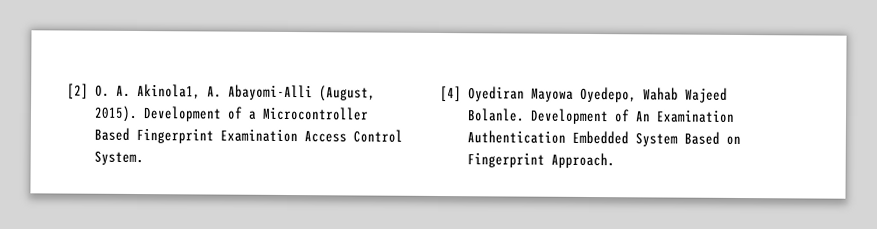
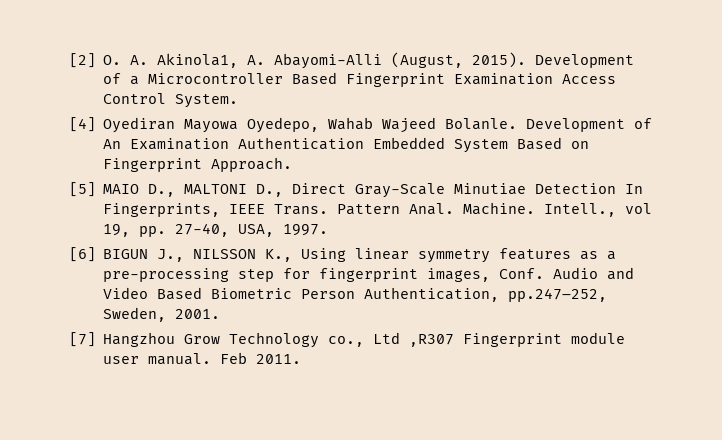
+ [5] MAIO D., MALTONI D., Direct Gray-Scale Minutiae Detection In Fingerprints, IEEE Trans. Pattern Anal. Machine. Intell., vol 19, pp. 27-40, USA, 1997.
+ [6] BIGUN J., NILSSON K., Using linear symmetry features as a pre-processing step for fingerprint images, Conf. Audio and Video Based Biometric Person Authentication, pp.247–252, Sweden, 2001.
+ [7] Hangzhou Grow Technology co., Ltd ,R307 Fingerprint module user manual. Feb 2011.

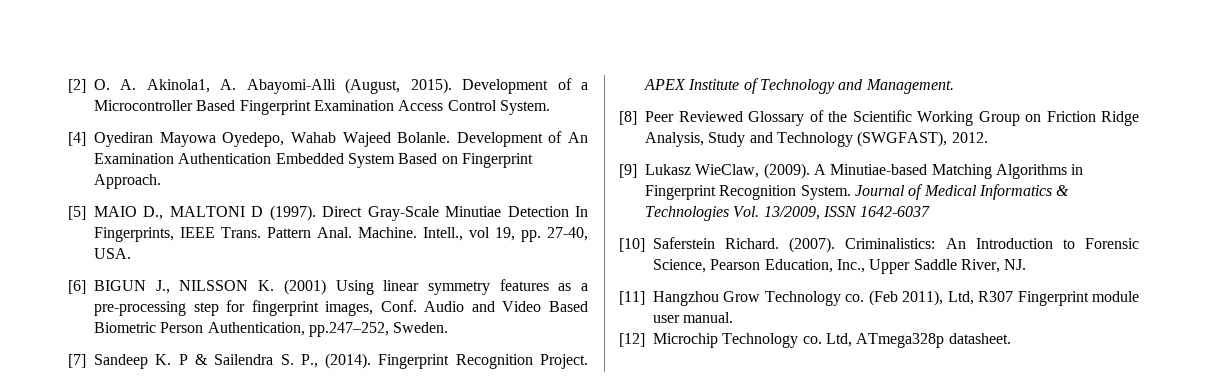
- [5] MAIO D., MALTONI D., Direct Gray-Scale Minutiae Detection In Fingerprints, IEEE Trans.
+ [5] MAIO D., MALTONI D (1997). Direct Gray-Scale Minutiae Detection In Fingerprints, IEEE Trans.
- Intell., vol 19, pp. 27-40, USA, 1997.
+ Intell., vol 19, pp. 27-40, USA.
- [6] BIGUN J., NILSSON K., Using linear symmetry features as a pre-processing step for fingerprint images, Conf.
+ [6] BIGUN J., NILSSON K. (2001) Using linear symmetry features as a pre-processing step for fingerprint images, Conf.
- Audio and Video Based Biometric Person Authentication, pp.247–252, Sweden, 2001.
- [7] Hangzhou Grow Technology co., Ltd ,R307 Fingerprint module user manual. Feb 2011.
+ Audio and Video Based Biometric Person Authentication, pp.247–252, Sweden.
+ [7] Sandeep K. P & Sailendra S. P., (2014). Fingerprint Recognition Project. APEX Institute of Technology and Management.
+ [8] Peer Reviewed Glossary of the Scientific Working Group on Friction Ridge Analysis, Study and Technology (SWGFAST), 2012.
+ [9] Lukasz WieClaw, (2009). A Minutiae-based Matching Algorithms in Fingerprint Recognition System. Journal of Medical Informatics & Technologies Vol. 13/2009, ISSN 1642-6037
+ [10] Saferstein Richard. (2007). Criminalistics: An Introduction to Forensic Science, Pearson Education, Inc., Upper Saddle River, NJ.
+ [11] Hangzhou Grow Technology co. (Feb 2011), Ltd, R307 Fingerprint module user manual.
+ [12] Microchip Technology co. Ltd, ATmega328p datasheet.

